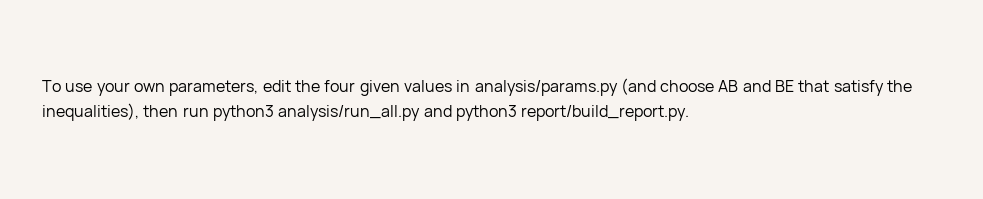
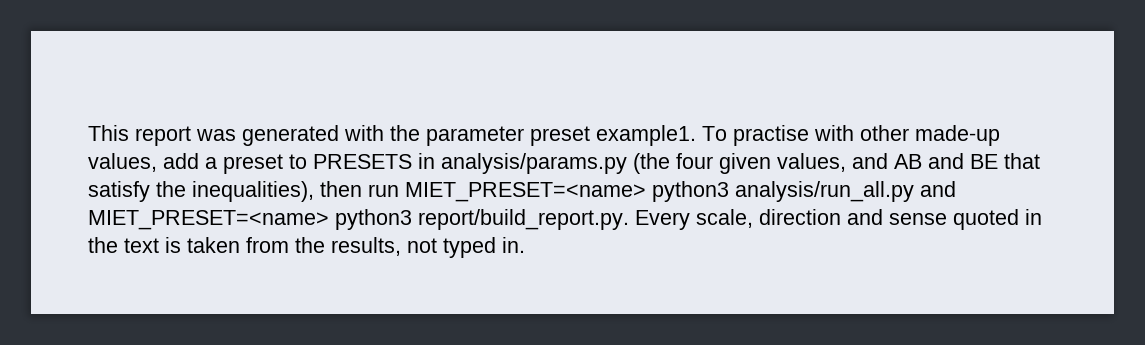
- To use your own parameters, edit the four given values in analysis/params.py (and choose AB and BE that satisfy the inequalities), then run python3 analysis/run_all.py and python3 report/build_report.py.
+ This report was generated with the parameter preset example1. To practise with other made-up values, add a preset to PRESETS in analysis/params.py (the four given values, and AB and BE that satisfy the inequalities), then run MIET_PRESET=<name> python3 analysis/run_all.py and MIET_PRESET=<name> python3 report/build_report.py. Every scale, direction and sense quoted in the text is taken from the results, not typed in.

